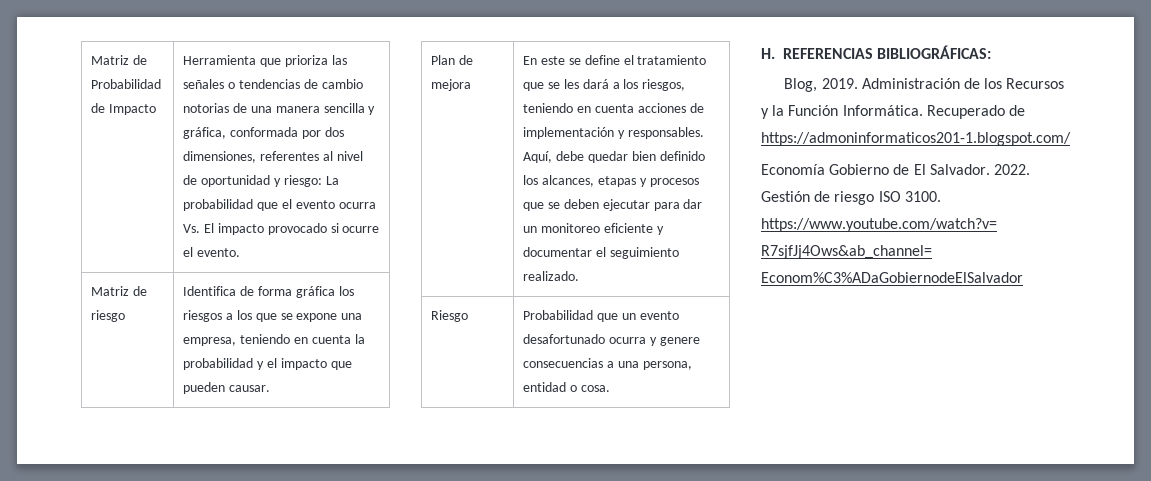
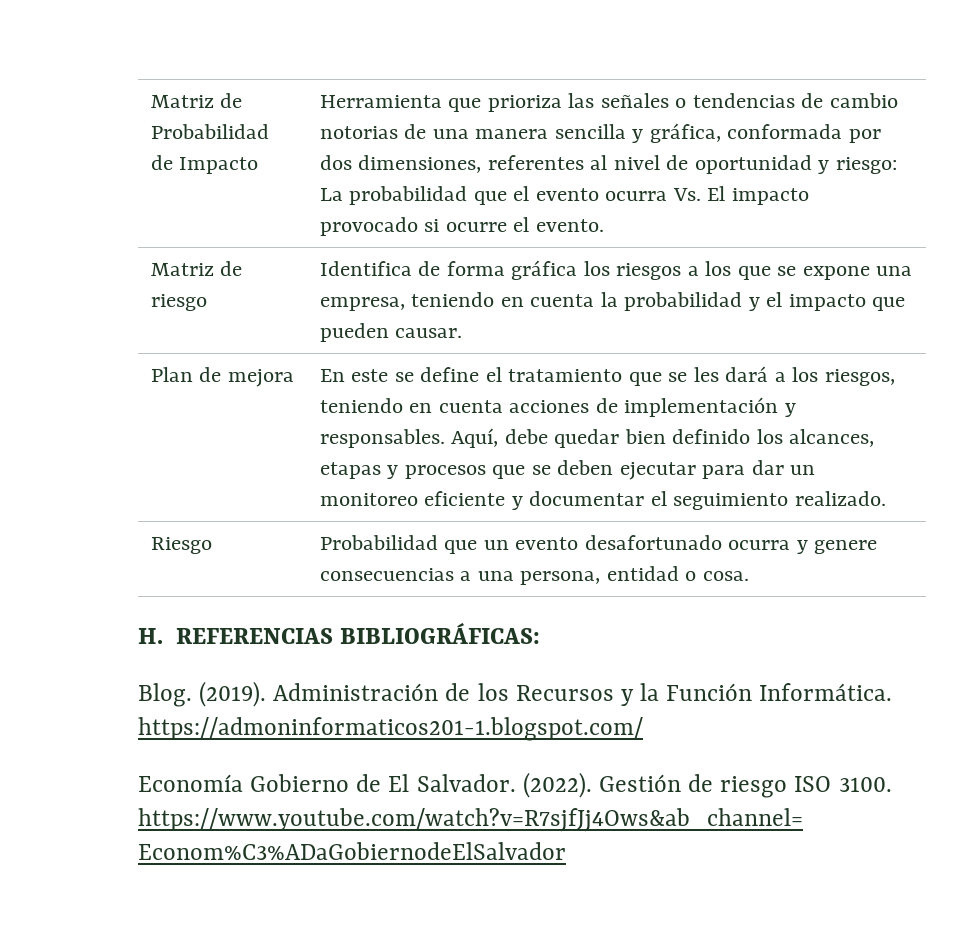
- Blog, 2019.
+ Blog. (2019).
- Administración de los Recursos y la Función Informática. Recuperado de https://admoninformaticos201-1.blogspot.com/
+ Administración de los Recursos y la Función Informática. https://admoninformaticos201-1.blogspot.com/
- 2022.
+ (2022).

